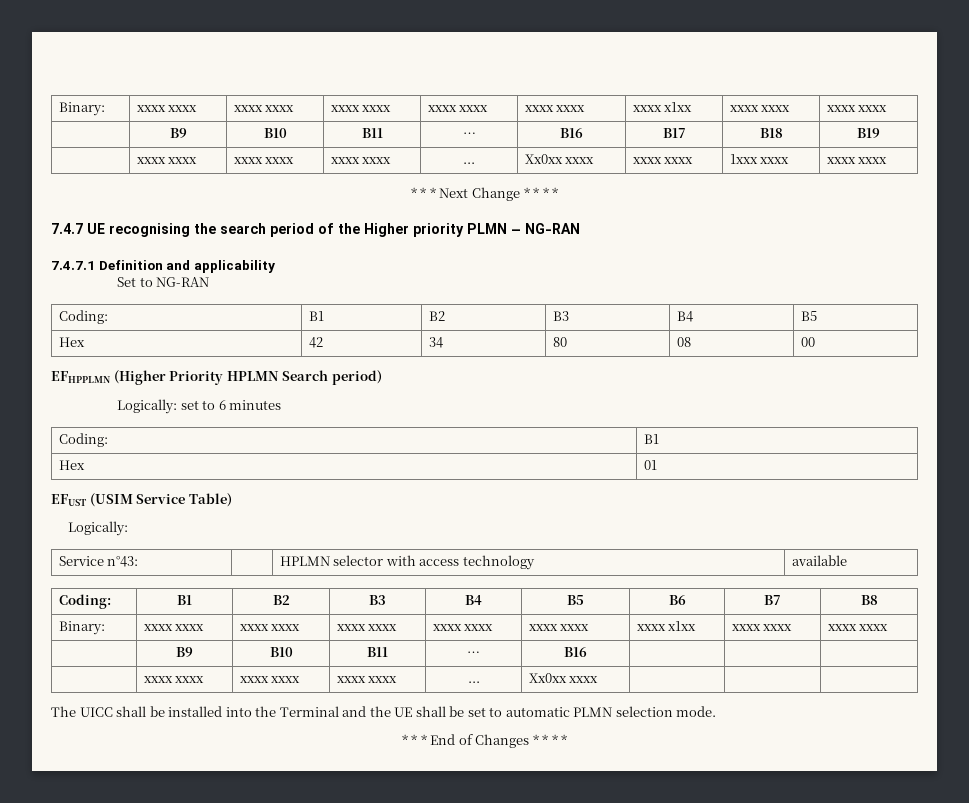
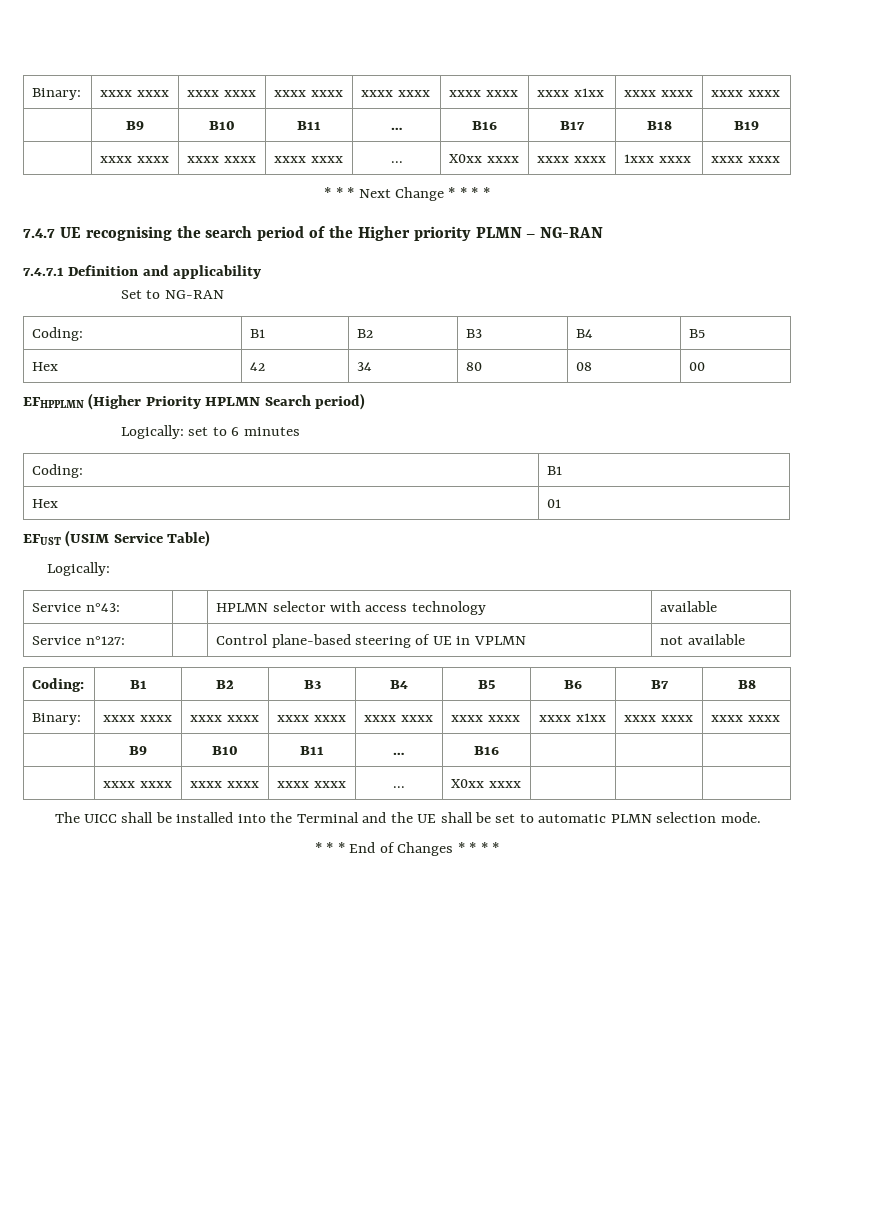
- | xxxx xxxx | xxxx xxxx | xxxx xxxx | ... | Xx0xx xxxx | xxxx xxxx | 1xxx xxxx | xxxx xxxx
+ | xxxx xxxx | xxxx xxxx | xxxx xxxx | ... | X0xx xxxx | xxxx xxxx | 1xxx xxxx | xxxx xxxx
+ Service n°127: | | Control plane-based steering of UE in VPLMN | not available
- | xxxx xxxx | xxxx xxxx | xxxx xxxx | ... | Xx0xx xxxx | | |
+ | xxxx xxxx | xxxx xxxx | xxxx xxxx | ... | X0xx xxxx | | |

